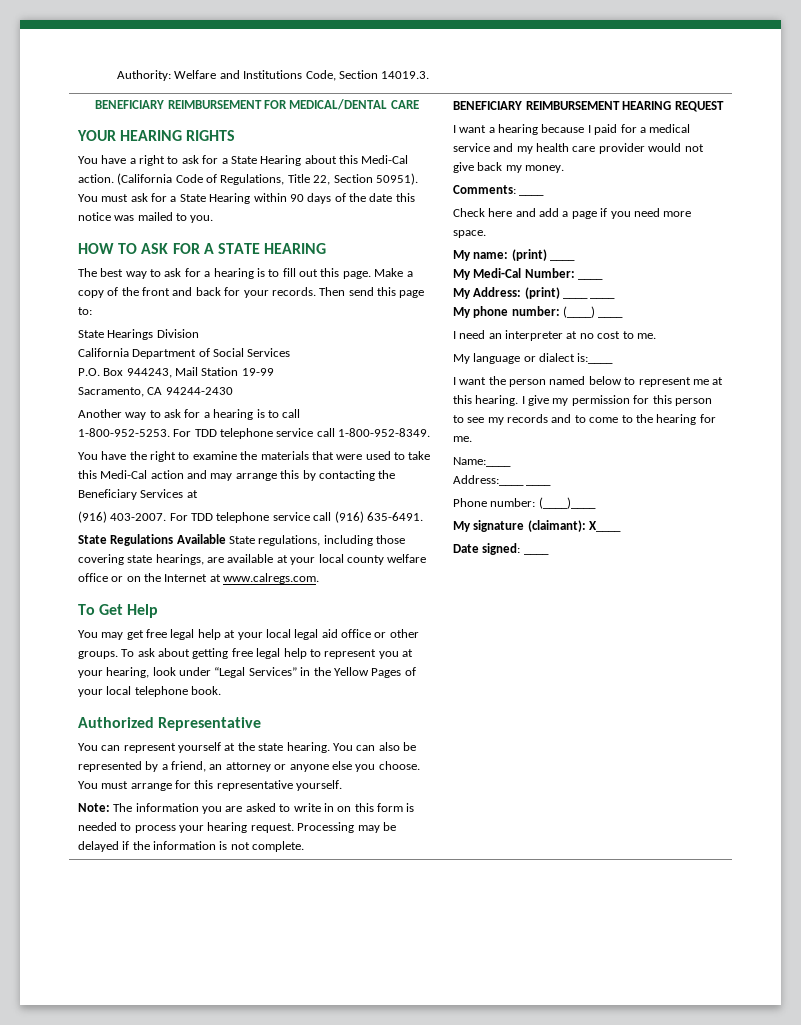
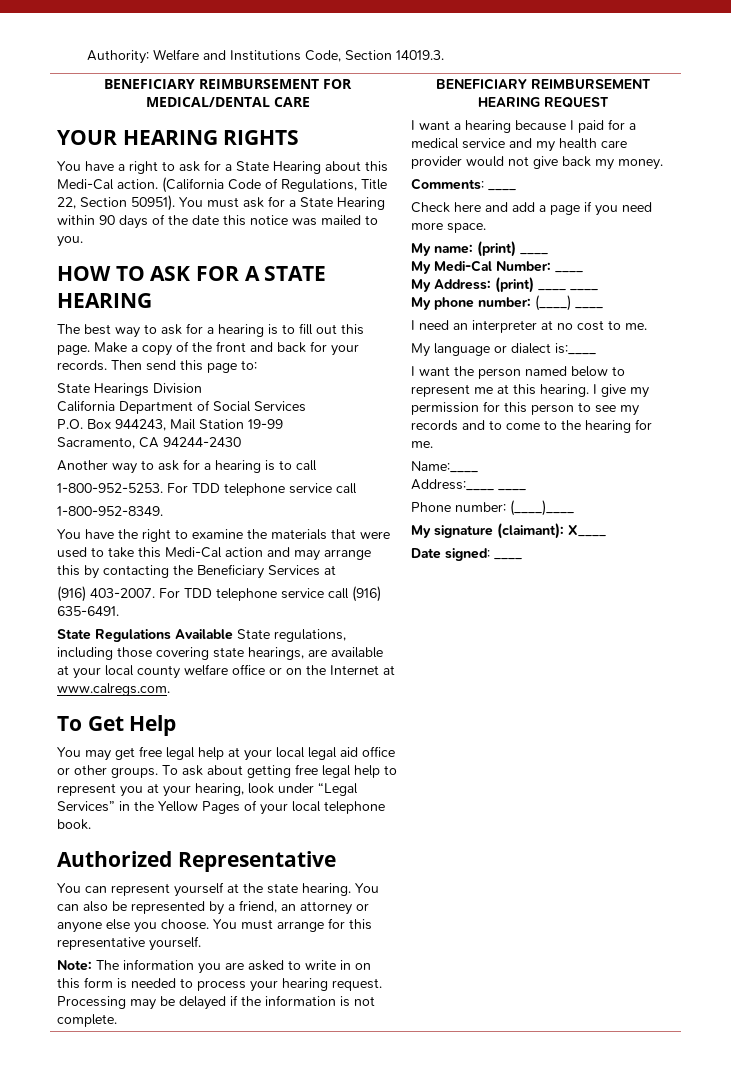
- 1-800-952-5253. For TDD telephone service call 1-800-952-8349.
+ 1-800-952-5253. For TDD telephone service call
+ 1-800-952-8349.

